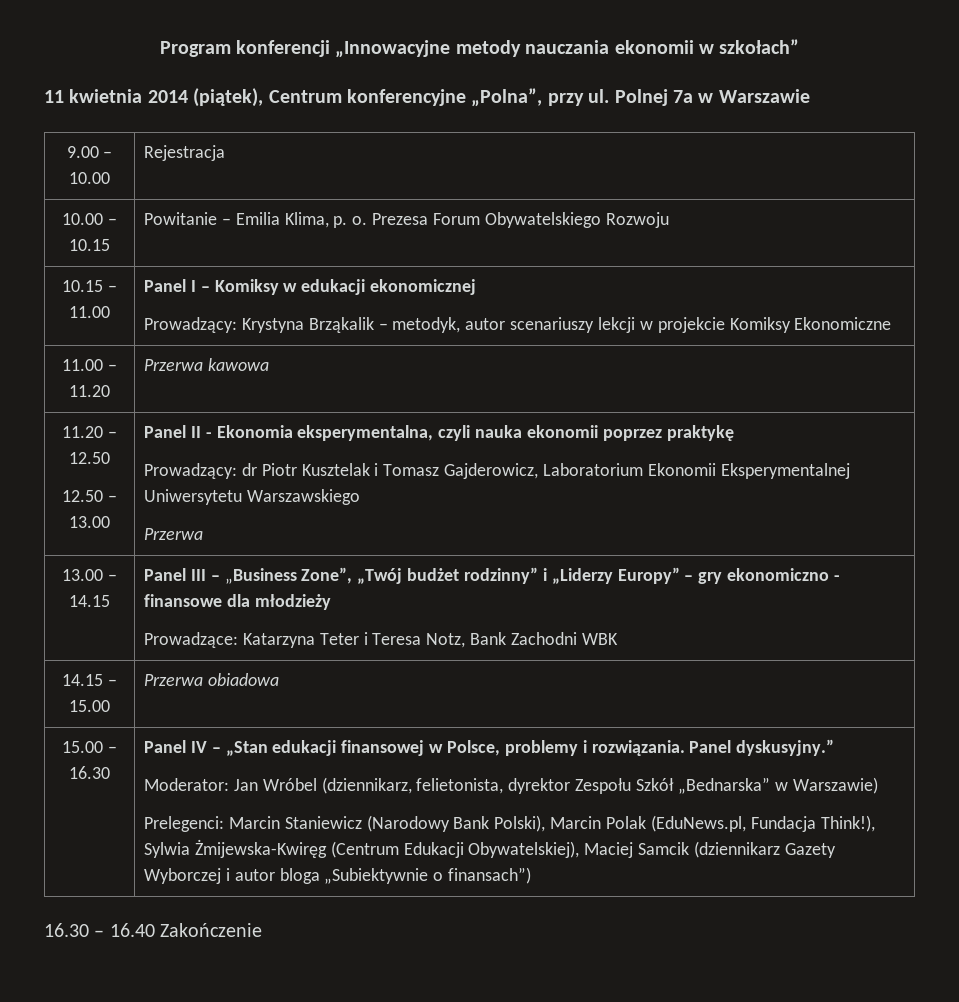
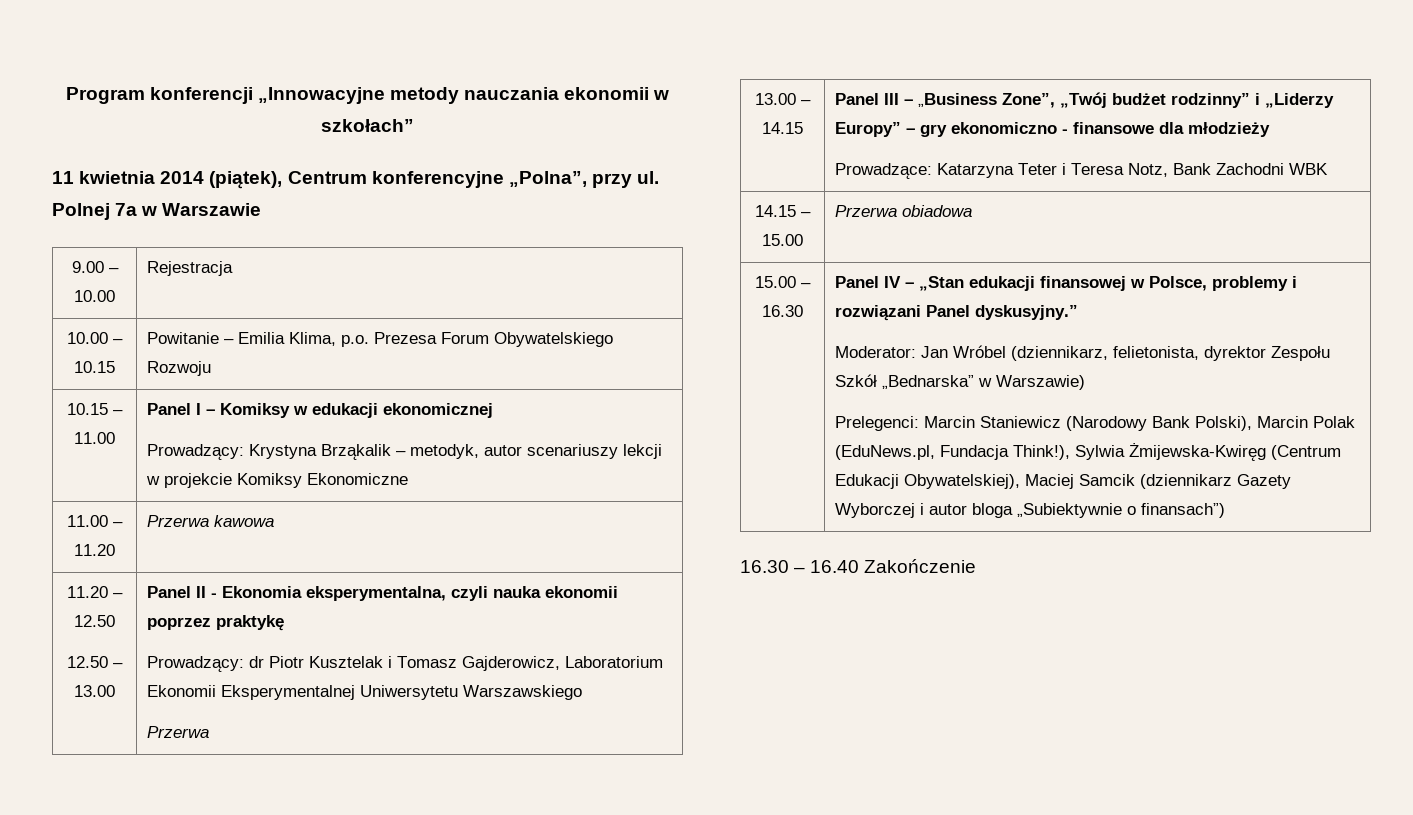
- 10.00 – 10.15 | Powitanie – Emilia Klima, p. o. Prezesa Forum Obywatelskiego Rozwoju
+ 10.00 – 10.15 | Powitanie – Emilia Klima, p.o. Prezesa Forum Obywatelskiego Rozwoju
- Panel IV – „Stan edukacji finansowej w Polsce, problemy i rozwiązania. Panel dyskusyjny.”
+ Panel IV – „Stan edukacji finansowej w Polsce, problemy i rozwiązani Panel dyskusyjny.”

